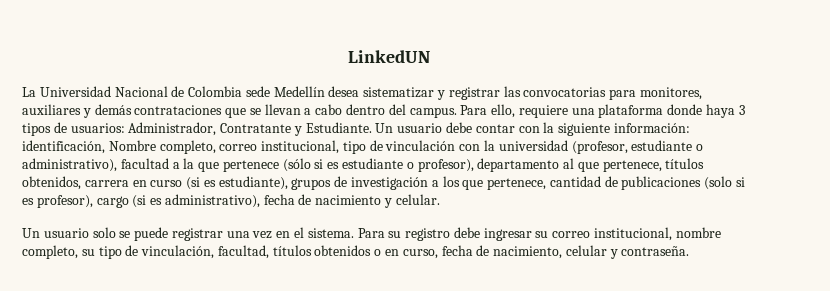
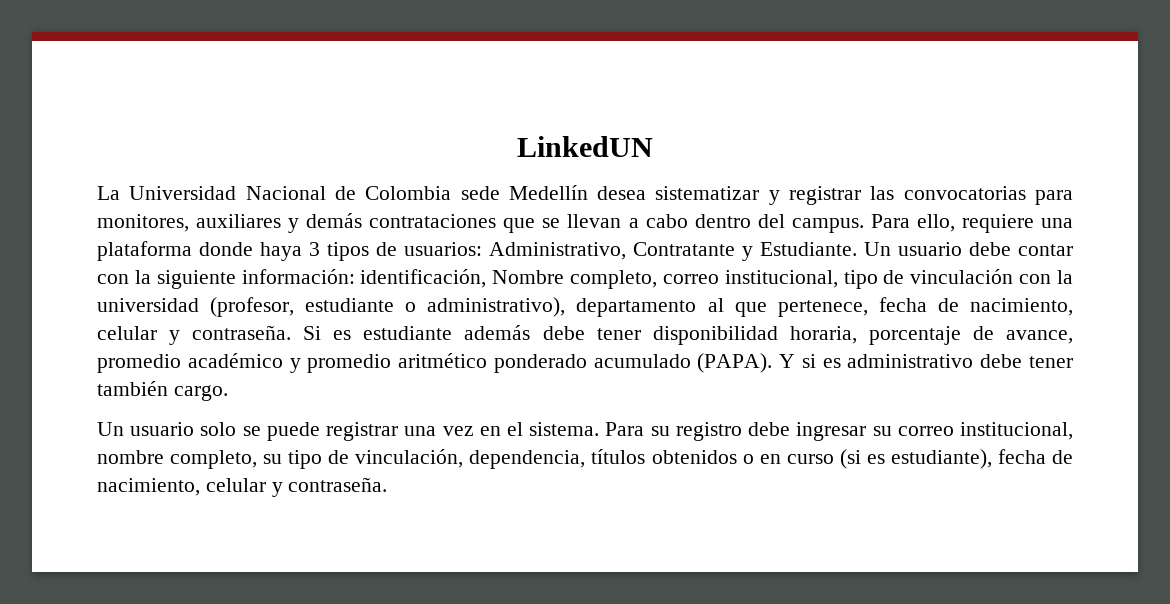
- Para ello, requiere una plataforma donde haya 3 tipos de usuarios: Administrador, Contratante y Estudiante.
+ Para ello, requiere una plataforma donde haya 3 tipos de usuarios: Administrativo, Contratante y Estudiante.
- Un usuario debe contar con la siguiente información: identificación, Nombre completo, correo institucional, tipo de vinculación con la universidad (profesor, estudiante o administrativo), facultad a la que pertenece (sólo si es estudiante o profesor), departamento al que pertenece, títulos obtenidos, carrera en curso (si es estudiante), grupos de investigación a los que pertenece, cantidad de publicaciones (solo si es profesor), cargo (si es administrativo), fecha de nacimiento y celular.
+ Un usuario debe contar con la siguiente información: identificación, Nombre completo, correo institucional, tipo de vinculación con la universidad (profesor, estudiante o administrativo), departamento al que pertenece, fecha de nacimiento, celular y contraseña. Si es estudiante además debe tener disponibilidad horaria, porcentaje de avance, promedio académico y promedio aritmético ponderado acumulado (PAPA). Y si es administrativo debe tener también cargo.
- Para su registro debe ingresar su correo institucional, nombre completo, su tipo de vinculación, facultad, títulos obtenidos o en curso, fecha de nacimiento, celular y contraseña.
+ Para su registro debe ingresar su correo institucional, nombre completo, su tipo de vinculación, dependencia, títulos obtenidos o en curso (si es estudiante), fecha de nacimiento, celular y contraseña.

